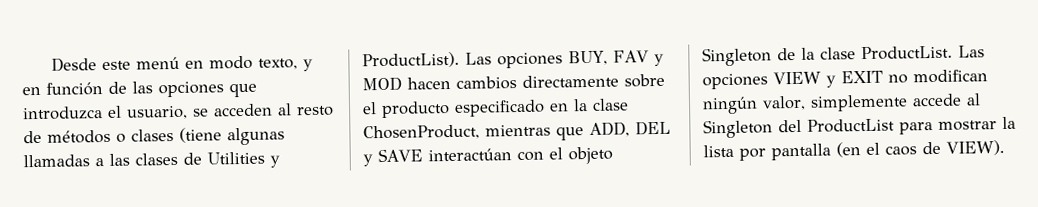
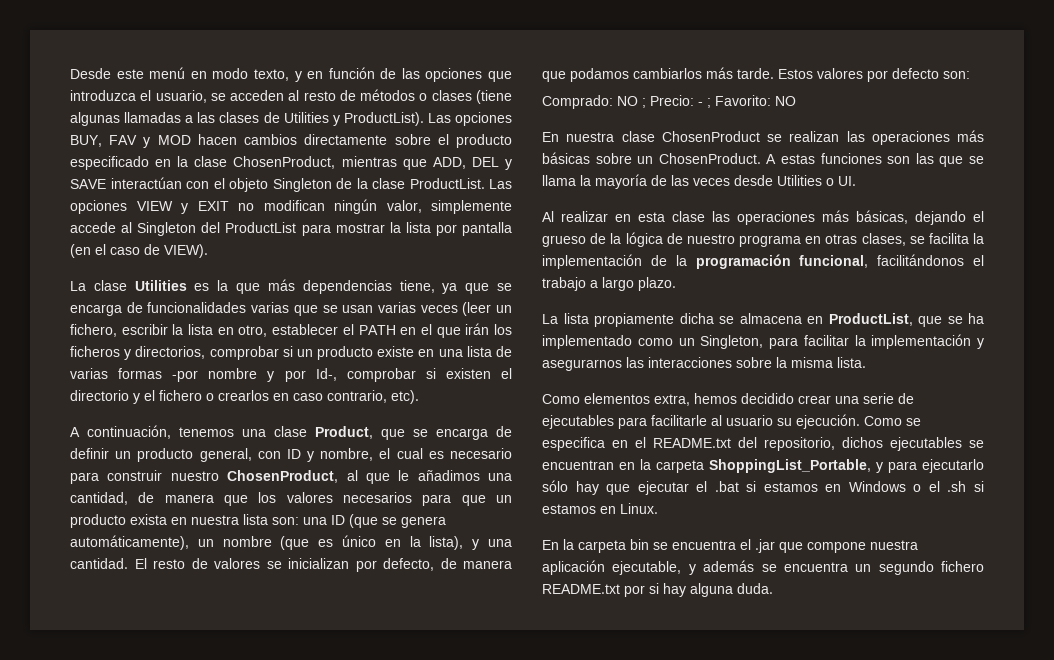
- Las opciones VIEW y EXIT no modifican ningún valor, simplemente accede al Singleton del ProductList para mostrar la lista por pantalla (en el caos de VIEW).
+ Las opciones VIEW y EXIT no modifican ningún valor, simplemente accede al Singleton del ProductList para mostrar la lista por pantalla (en el caso de VIEW).
+ La clase Utilities es la que más dependencias tiene, ya que se encarga de funcionalidades varias que se usan varias veces (leer un fichero, escribir la lista en otro, establecer el PATH en el que irán los ficheros y directorios, comprobar si un producto existe en una lista de varias formas -por nombre y por Id-, comprobar si existen el directorio y el fichero o crearlos en caso contrario, etc).
+ A continuación, tenemos una clase Product, que se encarga de definir un producto general, con ID y nombre, el cual es necesario para construir nuestro ChosenProduct, al que le añadimos una cantidad, de manera que los valores necesarios para que un producto exista en nuestra lista son: una ID (que se genera automáticamente), un nombre (que es único en la lista), y una cantidad. El resto de valores se inicializan por defecto, de manera que podamos cambiarlos más tarde. Estos valores por defecto son:
+ Comprado: NO ; Precio: - ; Favorito: NO
+ En nuestra clase ChosenProduct se realizan las operaciones más básicas sobre un ChosenProduct. A estas funciones son las que se llama la mayoría de las veces desde Utilities o UI.
+ Al realizar en esta clase las operaciones más básicas, dejando el grueso de la lógica de nuestro programa en otras clases, se facilita la implementación de la programación funcional, facilitándonos el trabajo a largo plazo.
+ La lista propiamente dicha se almacena en ProductList, que se ha implementado como un Singleton, para facilitar la implementación y asegurarnos las interacciones sobre la misma lista.
+ Como elementos extra, hemos decidido crear una serie de ejecutables para facilitarle al usuario su ejecución. Como se especifica en el README.txt del repositorio, dichos ejecutables se encuentran en la carpeta ShoppingList_Portable, y para ejecutarlo sólo hay que ejecutar el .bat si estamos en Windows o el .sh si estamos en Linux.
+ En la carpeta bin se encuentra el .jar que compone nuestra aplicación ejecutable, y además se encuentra un segundo fichero README.txt por si hay alguna duda.

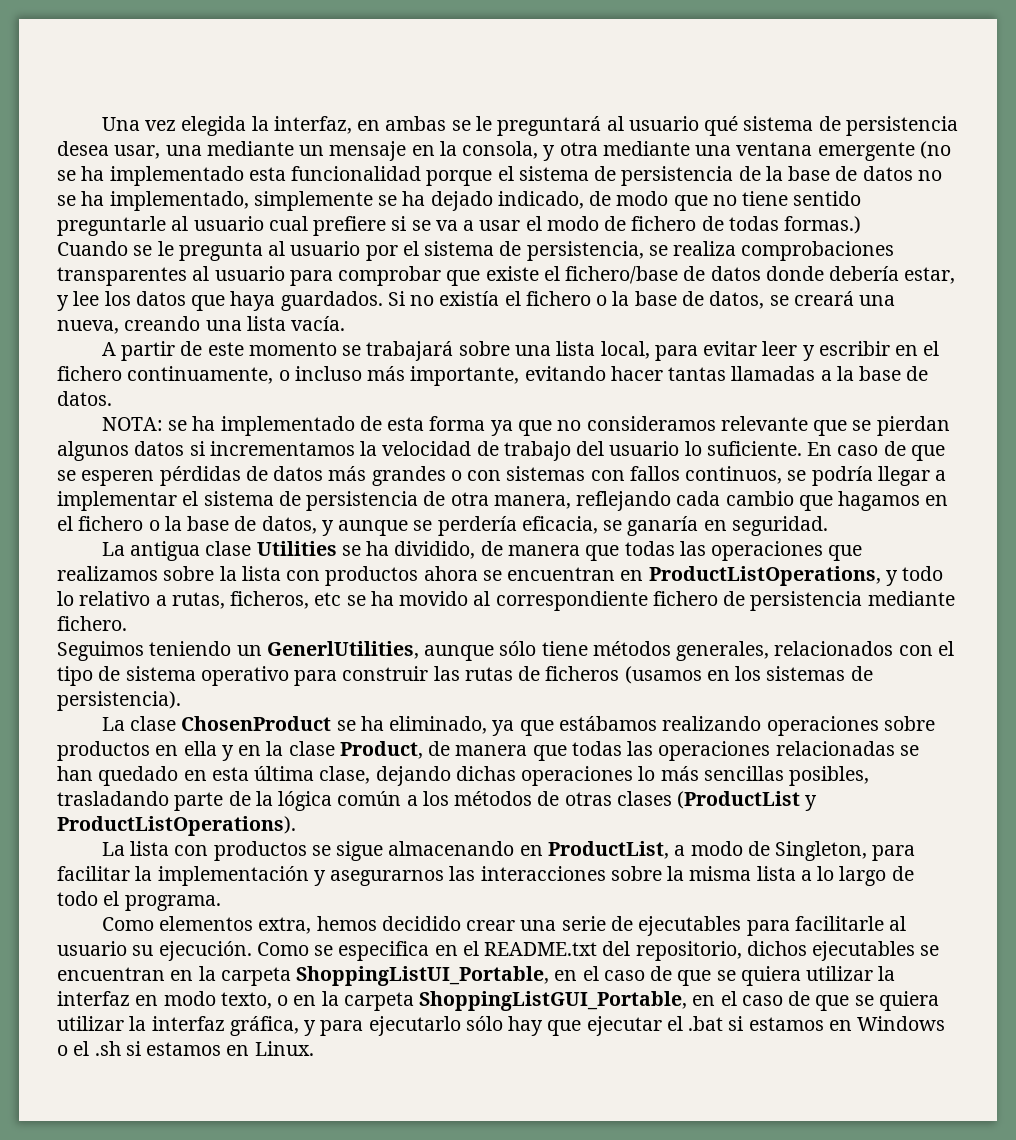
- Desde este menú en modo texto, y en función de las opciones que introduzca el usuario, se acceden al resto de métodos o clases (tiene algunas llamadas a las clases de Utilities y ProductList). Las opciones BUY, FAV y MOD hacen cambios directamente sobre el producto especificado en la clase ChosenProduct, mientras que ADD, DEL y SAVE interactúan con el objeto Singleton de la clase ProductList. Las opciones VIEW y EXIT no modifican ningún valor, simplemente accede al Singleton del ProductList para mostrar la lista por pantalla (en el caso de VIEW).
- La clase Utilities es la que más dependencias tiene, ya que se encarga de funcionalidades varias que se usan varias veces (leer un fichero, escribir la lista en otro, establecer el PATH en el que irán los ficheros y directorios, comprobar si un producto existe en una lista de varias formas -por nombre y por Id-, comprobar si existen el directorio y el fichero o crearlos en caso contrario, etc).
- A continuación, tenemos una clase Product, que se encarga de definir un producto general, con ID y nombre, el cual es necesario para construir nuestro ChosenProduct, al que le añadimos una cantidad, de manera que los valores necesarios para que un producto exista en nuestra lista son: una ID (que se genera automáticamente), un nombre (que es único en la lista), y una cantidad. El resto de valores se inicializan por defecto, de manera que podamos cambiarlos más tarde. Estos valores por defecto son:
- Comprado: NO ; Precio: - ; Favorito: NO
- En nuestra clase ChosenProduct se realizan las operaciones más básicas sobre un ChosenProduct. A estas funciones son las que se llama la mayoría de las veces desde Utilities o UI.
- Al realizar en esta clase las operaciones más básicas, dejando el grueso de la lógica de nuestro programa en otras clases, se facilita la implementación de la programación funcional, facilitándonos el trabajo a largo plazo.
- La lista propiamente dicha se almacena en ProductList, que se ha implementado como un Singleton, para facilitar la implementación y asegurarnos las interacciones sobre la misma lista.
+ Una vez elegida la interfaz, en ambas se le preguntará al usuario qué sistema de persistencia desea usar, una mediante un mensaje en la consola, y otra mediante una ventana emergente (no se ha implementado esta funcionalidad porque el sistema de persistencia de la base de datos no se ha implementado, simplemente se ha dejado indicado, de modo que no tiene sentido preguntarle al usuario cual prefiere si se va a usar el modo de fichero de todas formas.)
+ Cuando se le pregunta al usuario por el sistema de persistencia, se realiza comprobaciones transparentes al usuario para comprobar que existe el fichero/base de datos donde debería estar, y lee los datos que haya guardados. Si no existía el fichero o la base de datos, se creará una nueva, creando una lista vacía.
+ A partir de este momento se trabajará sobre una lista local, para evitar leer y escribir en el fichero continuamente, o incluso más importante, evitando hacer tantas llamadas a la base de datos.
+ NOTA: se ha implementado de esta forma ya que no consideramos relevante que se pierdan algunos datos si incrementamos la velocidad de trabajo del usuario lo suficiente. En caso de que se esperen pérdidas de datos más grandes o con sistemas con fallos continuos, se podría llegar a implementar el sistema de persistencia de otra manera, reflejando cada cambio que hagamos en el fichero o la base de datos, y aunque se perdería eficacia, se ganaría en seguridad.
+ La antigua clase Utilities se ha dividido, de manera que todas las operaciones que realizamos sobre la lista con productos ahora se encuentran en ProductListOperations, y todo lo relativo a rutas, ficheros, etc se ha movido al correspondiente fichero de persistencia mediante fichero.
+ Seguimos teniendo un GenerlUtilities, aunque sólo tiene métodos generales, relacionados con el tipo de sistema operativo para construir las rutas de ficheros (usamos en los sistemas de persistencia).
+ La clase ChosenProduct se ha eliminado, ya que estábamos realizando operaciones sobre productos en ella y en la clase Product, de manera que todas las operaciones relacionadas se han quedado en esta última clase, dejando dichas operaciones lo más sencillas posibles, trasladando parte de la lógica común a los métodos de otras clases (ProductList y ProductListOperations).
+ La lista con productos se sigue almacenando en ProductList, a modo de Singleton, para facilitar la implementación y asegurarnos las interacciones sobre la misma lista a lo largo de todo el programa.
- Como se especifica en el README.txt del repositorio, dichos ejecutables se encuentran en la carpeta ShoppingList_Portable, y para ejecutarlo sólo hay que ejecutar el .bat si estamos en Windows o el .sh si estamos en Linux.
+ Como se especifica en el README.txt del repositorio, dichos ejecutables se encuentran en la carpeta ShoppingListUI_Portable, en el caso de que se quiera utilizar la interfaz en modo texto, o en la carpeta ShoppingListGUI_Portable, en el caso de que se quiera utilizar la interfaz gráfica, y para ejecutarlo sólo hay que ejecutar el .bat si estamos en Windows o el .sh si estamos en Linux.
- En la carpeta bin se encuentra el .jar que compone nuestra aplicación ejecutable, y además se encuentra un segundo fichero README.txt por si hay alguna duda.

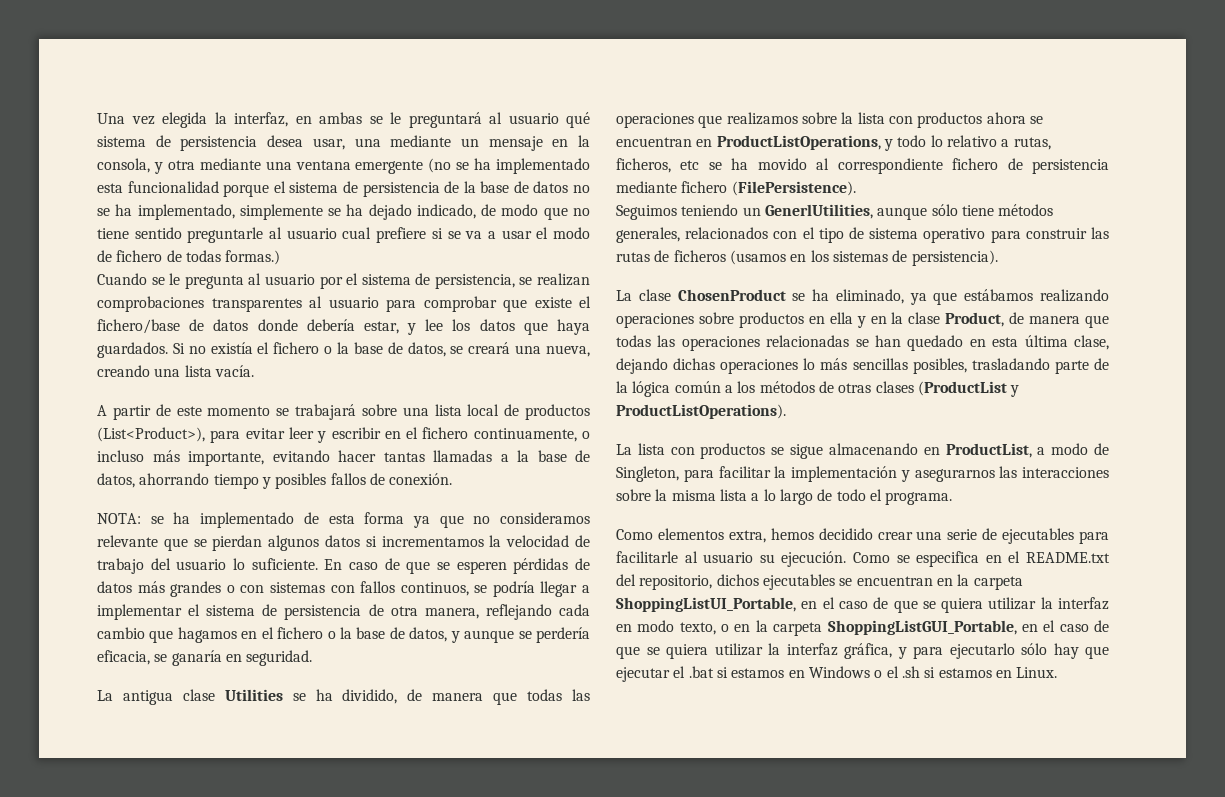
- Cuando se le pregunta al usuario por el sistema de persistencia, se realiza comprobaciones transparentes al usuario para comprobar que existe el fichero/base de datos donde debería estar, y lee los datos que haya guardados.
+ Cuando se le pregunta al usuario por el sistema de persistencia, se realizan comprobaciones transparentes al usuario para comprobar que existe el fichero/base de datos donde debería estar, y lee los datos que haya guardados.
- A partir de este momento se trabajará sobre una lista local, para evitar leer y escribir en el fichero continuamente, o incluso más importante, evitando hacer tantas llamadas a la base de datos.
+ A partir de este momento se trabajará sobre una lista local de productos (List<Product>), para evitar leer y escribir en el fichero continuamente, o incluso más importante, evitando hacer tantas llamadas a la base de datos, ahorrando tiempo y posibles fallos de conexión.
- La antigua clase Utilities se ha dividido, de manera que todas las operaciones que realizamos sobre la lista con productos ahora se encuentran en ProductListOperations, y todo lo relativo a rutas, ficheros, etc se ha movido al correspondiente fichero de persistencia mediante fichero.
+ La antigua clase Utilities se ha dividido, de manera que todas las operaciones que realizamos sobre la lista con productos ahora se encuentran en ProductListOperations, y todo lo relativo a rutas, ficheros, etc se ha movido al correspondiente fichero de persistencia mediante fichero (FilePersistence).

